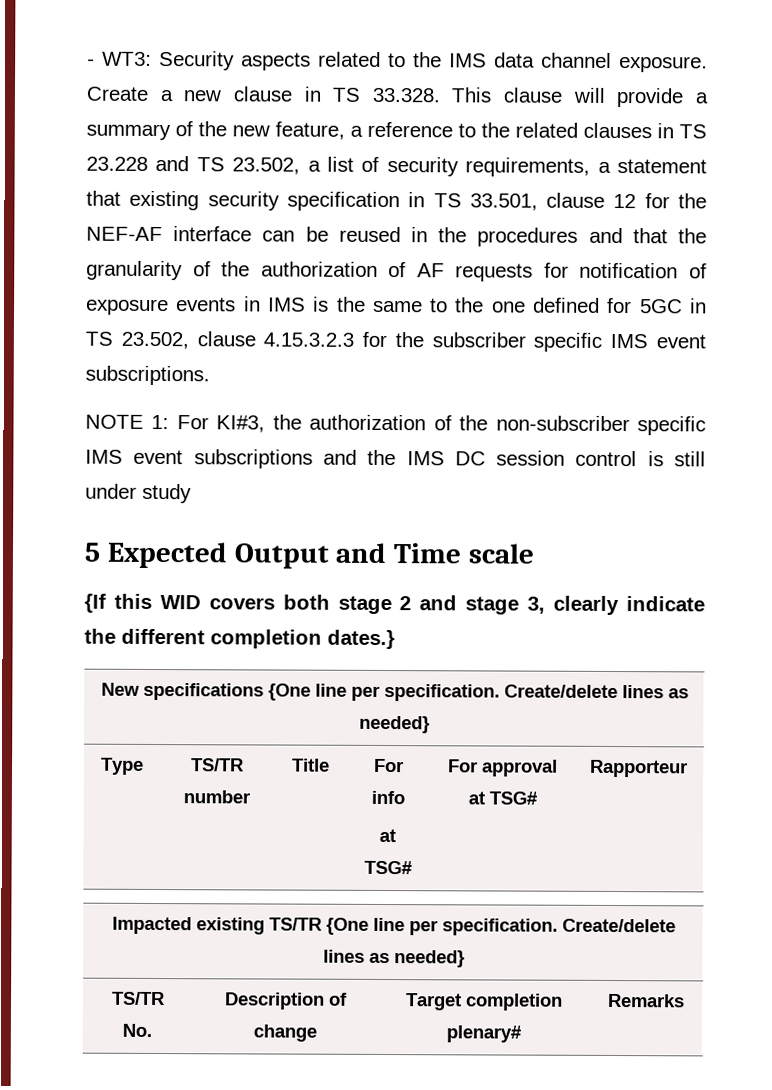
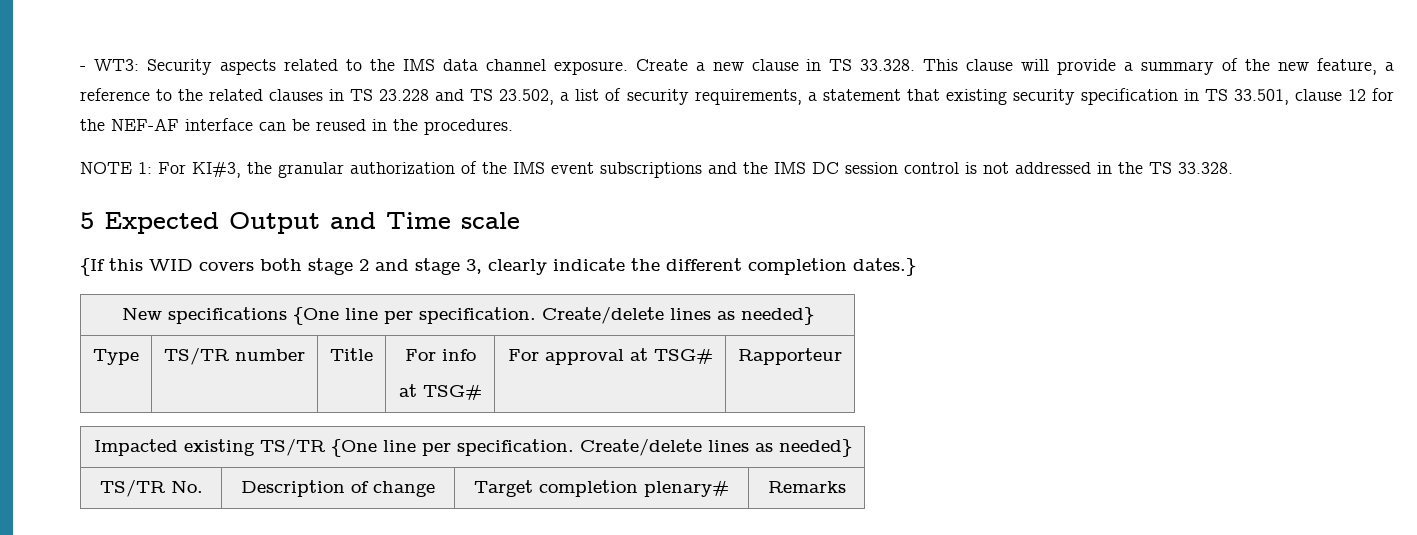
- Create a new clause in TS 33.328. This clause will provide a summary of the new feature, a reference to the related clauses in TS 23.228 and TS 23.502, a list of security requirements, a statement that existing security specification in TS 33.501, clause 12 for the NEF-AF interface can be reused in the procedures and that the granularity of the authorization of AF requests for notification of exposure events in IMS is the same to the one defined for 5GC in TS 23.502, clause 4.15.3.2.3 for the subscriber specific IMS event subscriptions.
+ Create a new clause in TS 33.328. This clause will provide a summary of the new feature, a reference to the related clauses in TS 23.228 and TS 23.502, a list of security requirements, a statement that existing security specification in TS 33.501, clause 12 for the NEF-AF interface can be reused in the procedures.
- NOTE 1: For KI#3, the authorization of the non-subscriber specific IMS event subscriptions and the IMS DC session control is still under study
+ NOTE 1: For KI#3, the granular authorization of the IMS event subscriptions and the IMS DC session control is not addressed in the TS 33.328.

